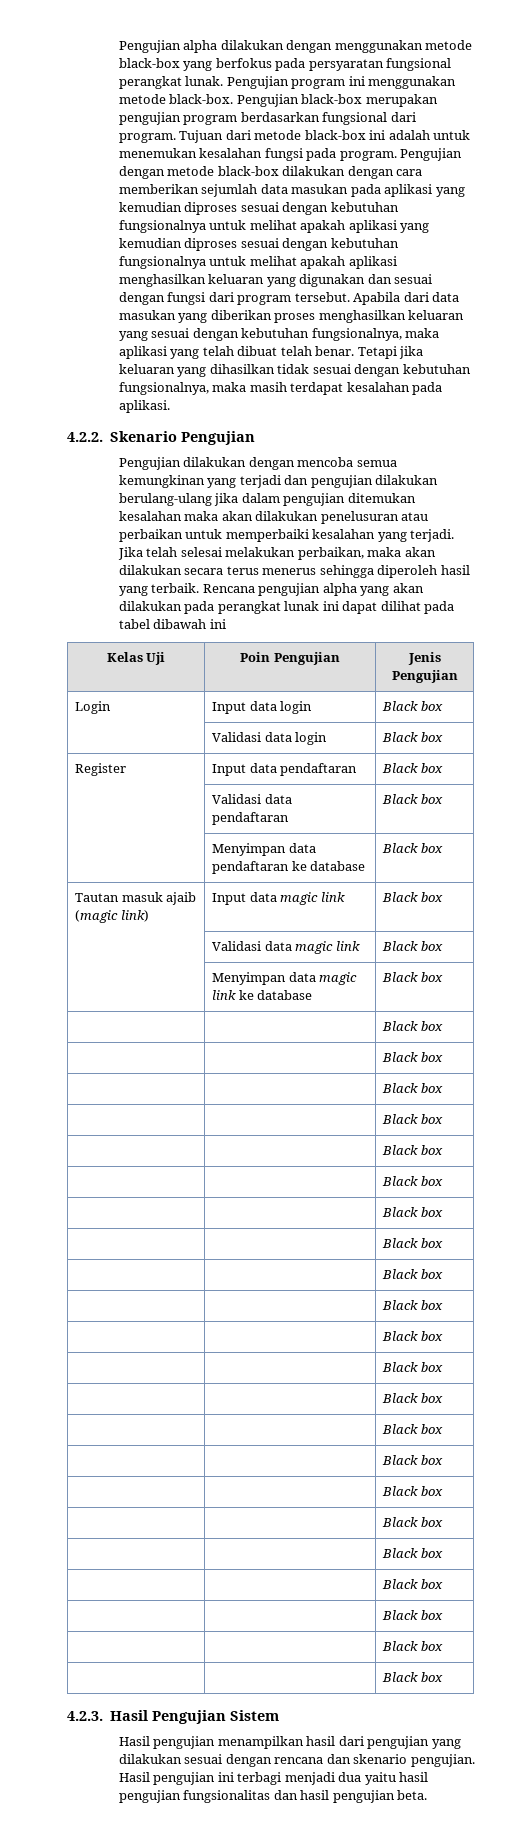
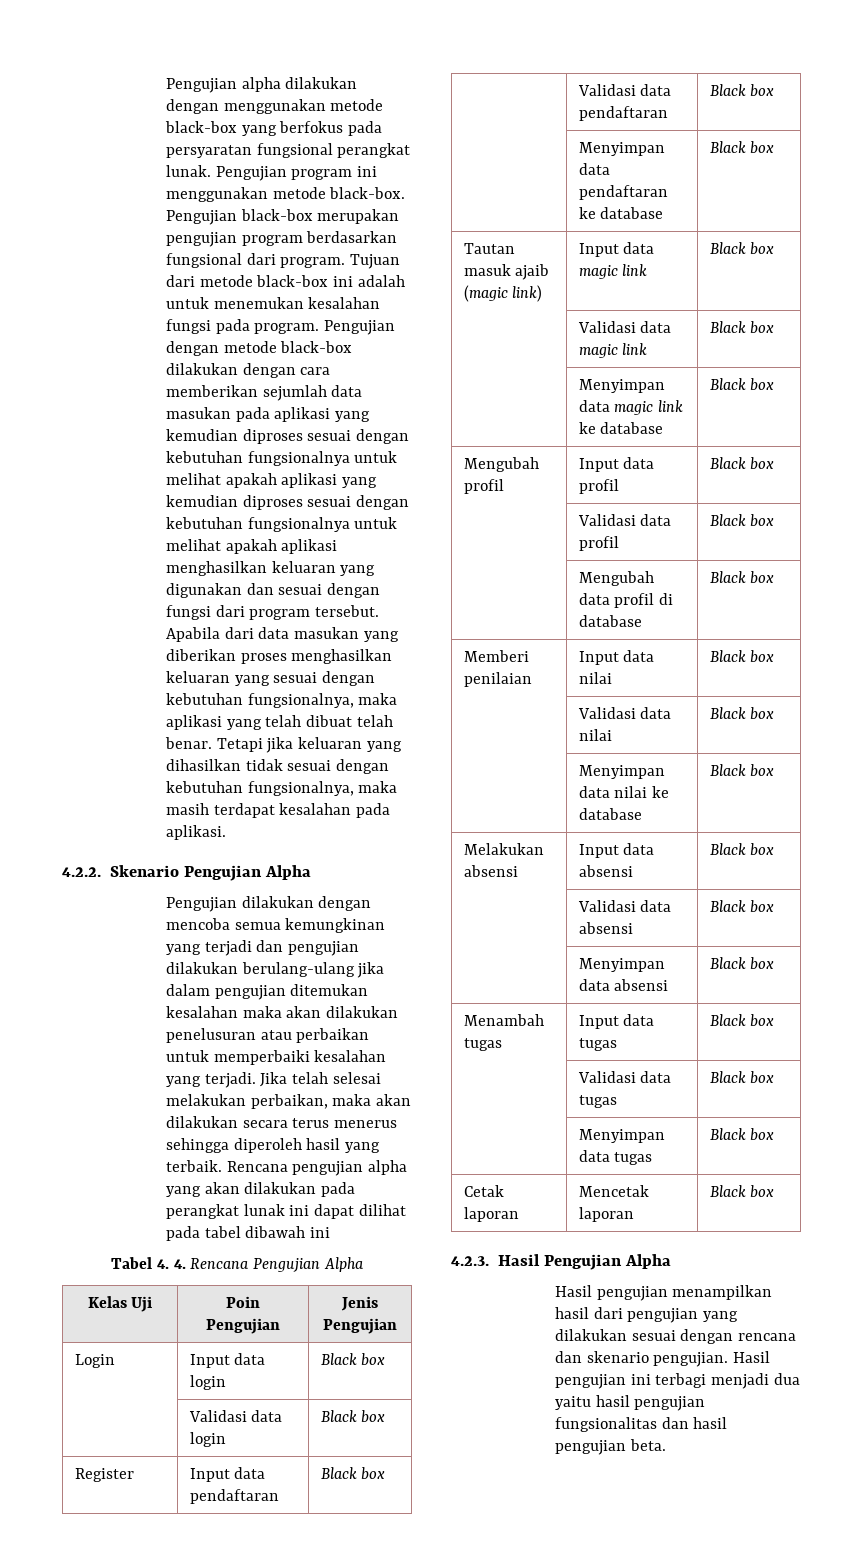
- 4.2.2. Skenario Pengujian
+ 4.2.2. Skenario Pengujian Alpha
+ Tabel 4. 4. Rencana Pengujian Alpha
  | Menyimpan data magic link ke database | Black box
- | | Black box
- | | Black box
- | | Black box
- | | Black box
- | | Black box
- | | Black box
- | | Black box
- | | Black box
- | | Black box
- | | Black box
- | | Black box
- | | Black box
- | | Black box
- | | Black box
- | | Black box
- | | Black box
- | | Black box
- | | Black box
- | | Black box
- | | Black box
- | | Black box
- | | Black box
+ Mengubah profil | Input data profil | Black box
+ | Validasi data profil | Black box
+ | Mengubah data profil di database | Black box
+ Memberi penilaian | Input data nilai | Black box
+ | Validasi data nilai | Black box
+ | Menyimpan data nilai ke database | Black box
+ Melakukan absensi | Input data absensi | Black box
+ | Validasi data absensi | Black box
+ | Menyimpan data absensi | Black box
+ Menambah tugas | Input data tugas | Black box
+ | Validasi data tugas | Black box
+ | Menyimpan data tugas | Black box
+ Cetak laporan | Mencetak laporan | Black box
- 4.2.3. Hasil Pengujian Sistem
+ 4.2.3. Hasil Pengujian Alpha

